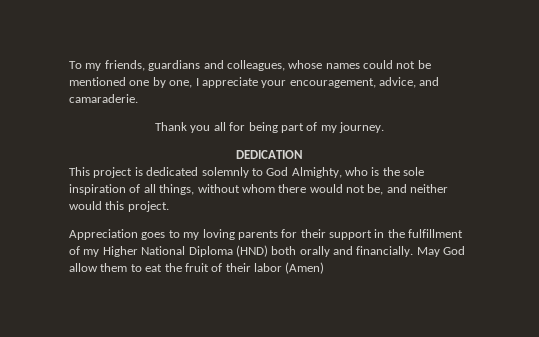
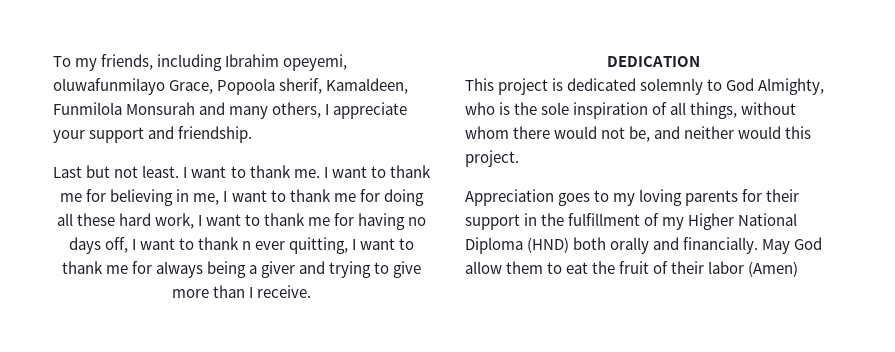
- To my friends, guardians and colleagues, whose names could not be mentioned one by one, I appreciate your encouragement, advice, and camaraderie.
- Thank you all for being part of my journey.
+ To my friends, including Ibrahim opeyemi, oluwafunmilayo Grace, Popoola sherif, Kamaldeen, Funmilola Monsurah and many others, I appreciate your support and friendship.
+ Last but not least. I want to thank me. I want to thank me for believing in me, I want to thank me for doing all these hard work, I want to thank me for having no days off, I want to thank n ever quitting, I want to thank me for always being a giver and trying to give more than I receive.

